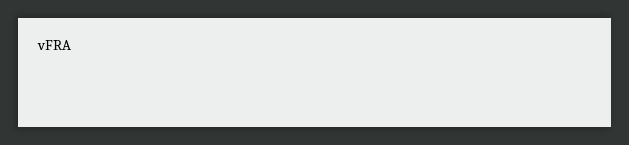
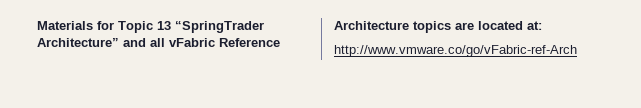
- vFRA
+ Materials for Topic 13 “SpringTrader Architecture” and all vFabric Reference Architecture topics are located at:
+ http://www.vmware.co/go/vFabric-ref-Arch

